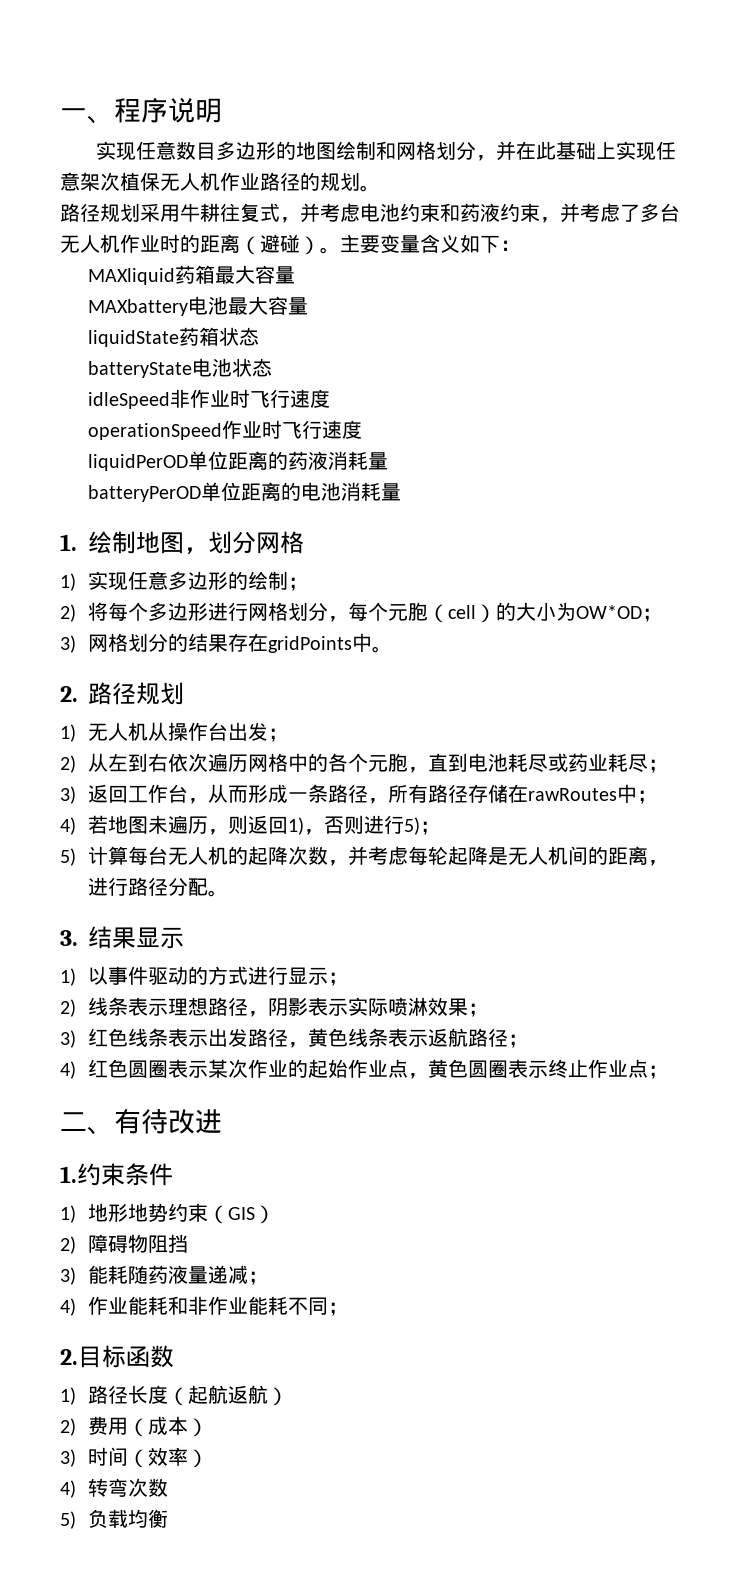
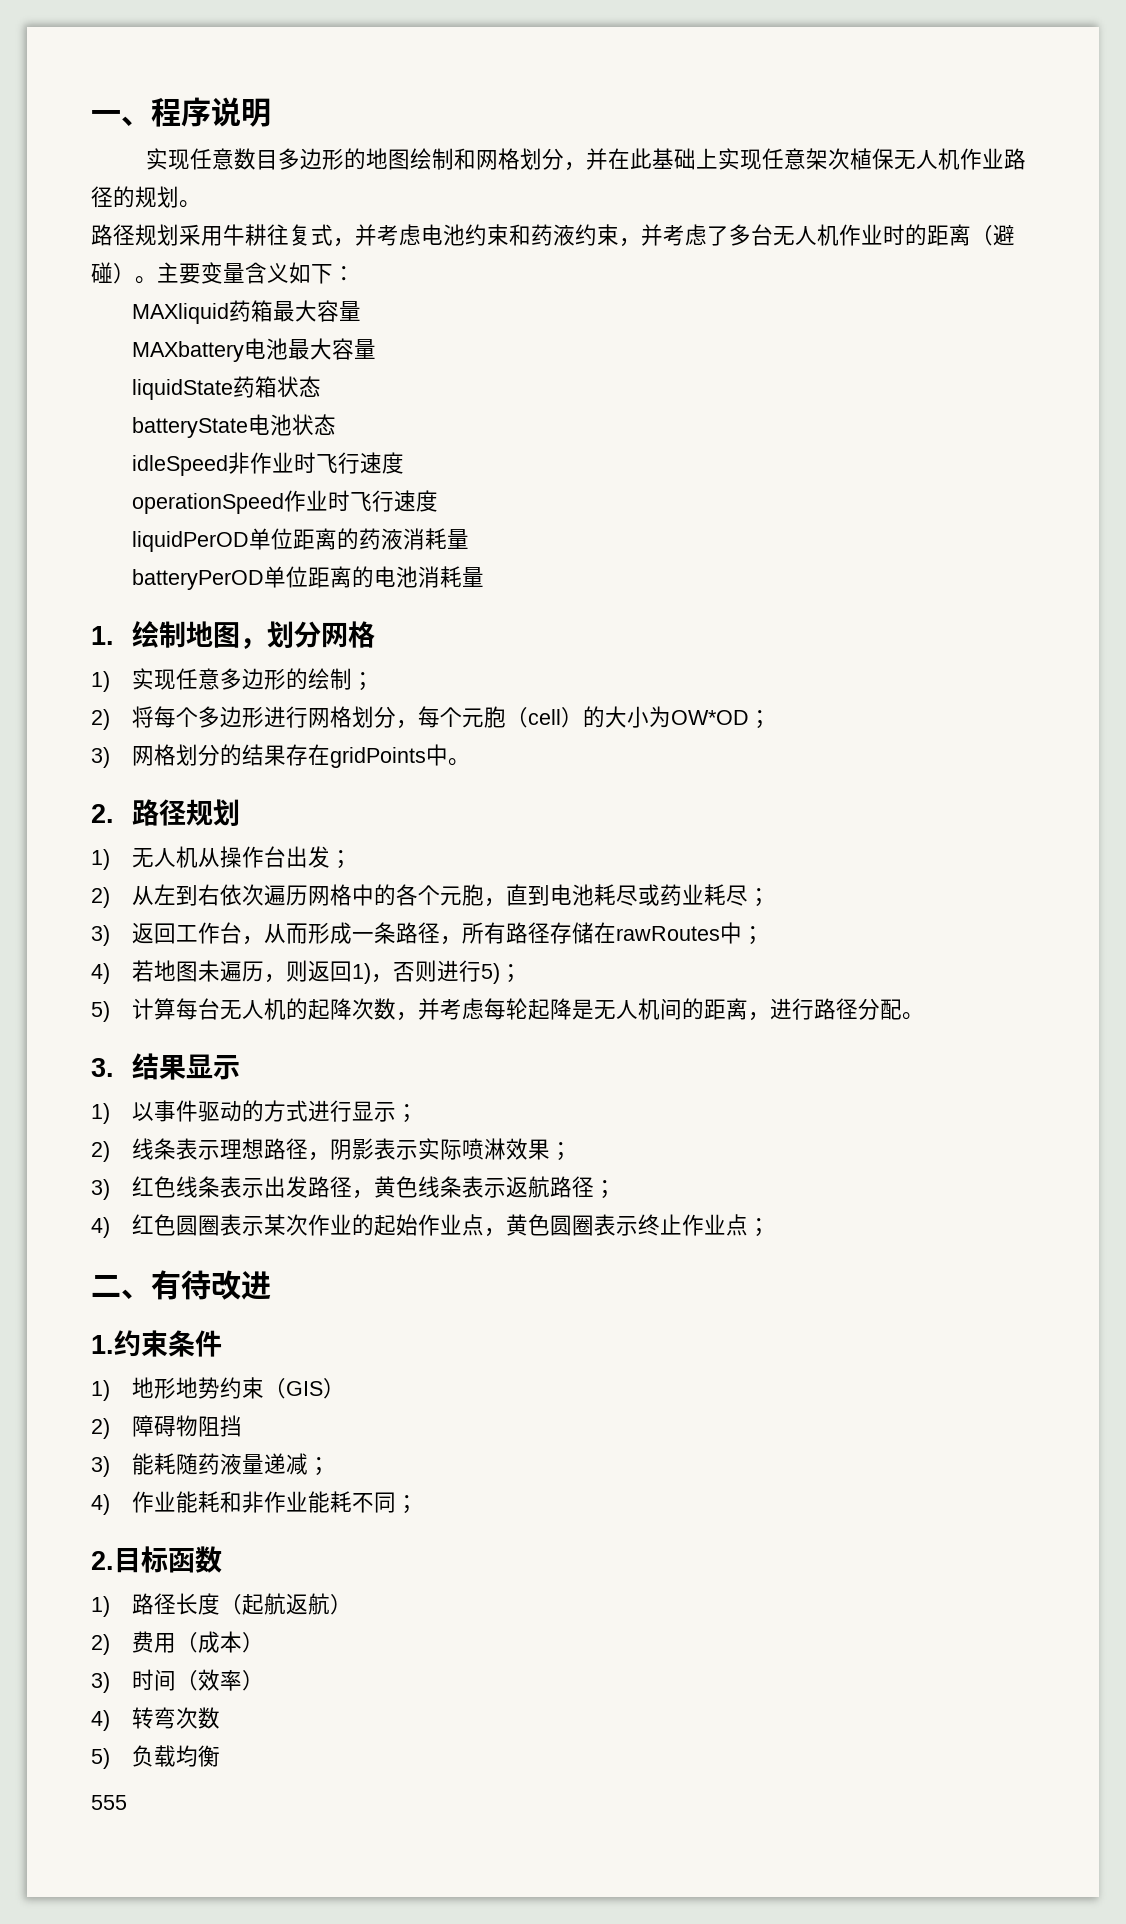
+ 555

